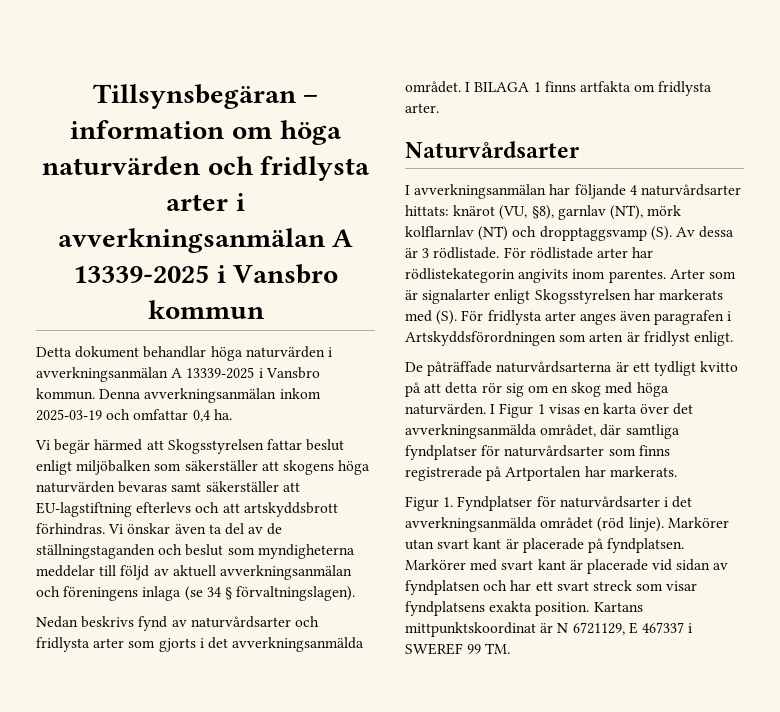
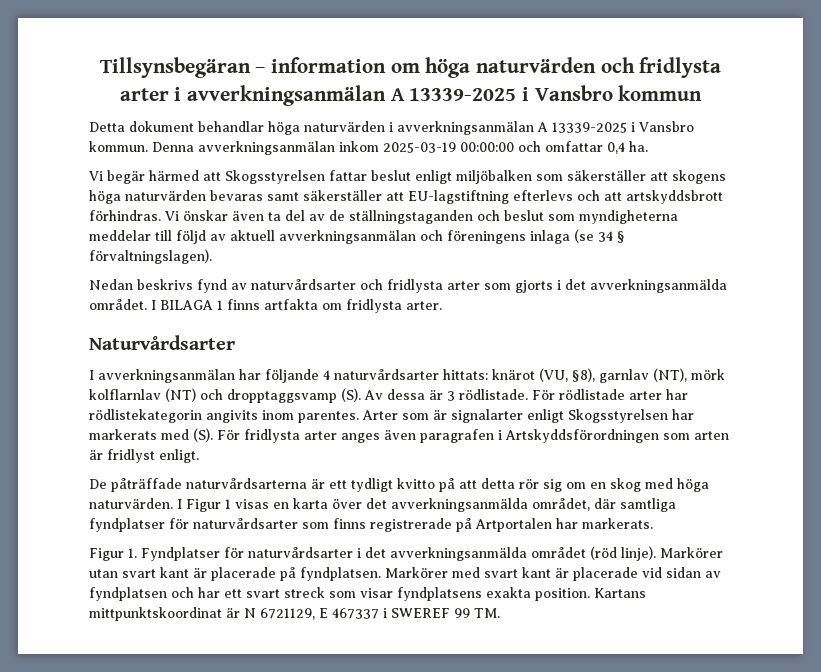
- Denna avverkningsanmälan inkom 2025-03-19 och omfattar 0,4 ha.
+ Denna avverkningsanmälan inkom 2025-03-19 00:00:00 och omfattar 0,4 ha.

